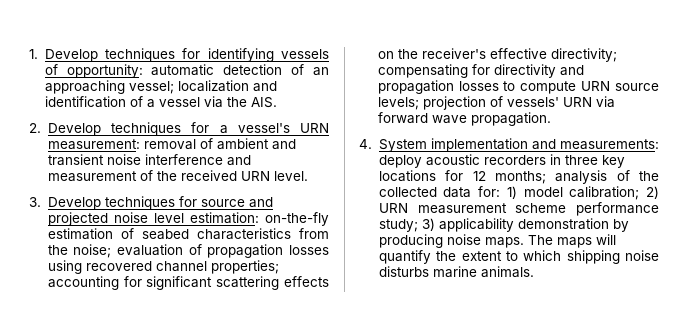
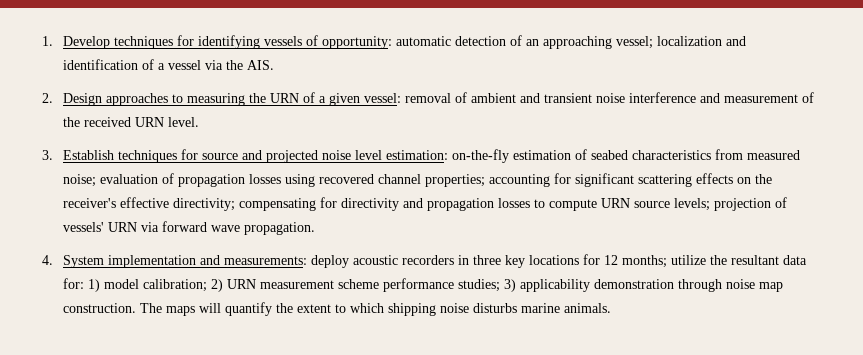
- 2. Develop techniques for a vessel's URN measurement: removal of ambient and transient noise interference and measurement of the received URN level.
+ 2. Design approaches to measuring the URN of a given vessel: removal of ambient and transient noise interference and measurement of the received URN level.
- 3. Develop techniques for source and projected noise level estimation: on-the-fly estimation of seabed characteristics from the noise; evaluation of propagation losses using recovered channel properties; accounting for significant scattering effects on the receiver's effective directivity; compensating for directivity and propagation losses to compute URN source levels; projection of vessels' URN via forward wave propagation.
+ 3. Establish techniques for source and projected noise level estimation: on-the-fly estimation of seabed characteristics from measured noise; evaluation of propagation losses using recovered channel properties; accounting for significant scattering effects on the receiver's effective directivity; compensating for directivity and propagation losses to compute URN source levels; projection of vessels' URN via forward wave propagation.
- 4. System implementation and measurements: deploy acoustic recorders in three key locations for 12 months; analysis of the collected data for: 1) model calibration; 2) URN measurement scheme performance study; 3) applicability demonstration by producing noise maps.
+ 4. System implementation and measurements: deploy acoustic recorders in three key locations for 12 months; utilize the resultant data for: 1) model calibration; 2) URN measurement scheme performance studies; 3) applicability demonstration through noise map construction.

